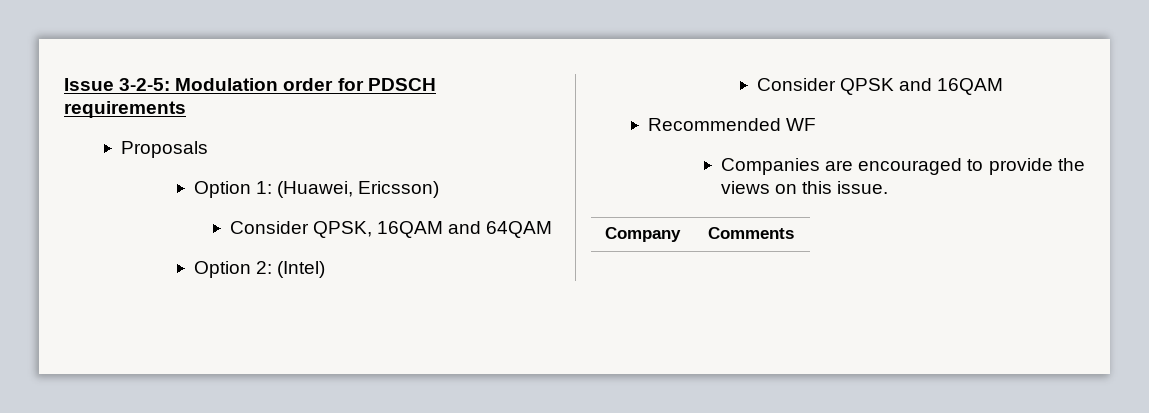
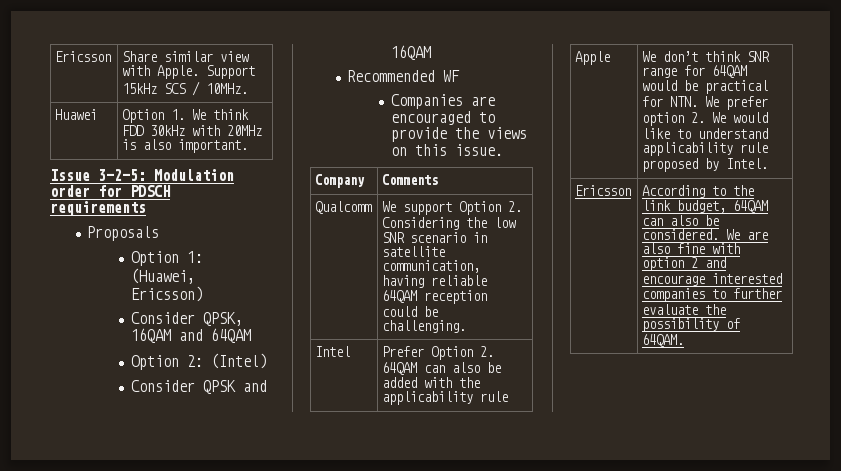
+ Ericsson | Share similar view with Apple. Support 15kHz SCS / 10MHz.
+ Huawei | Option 1. We think FDD 30kHz with 20MHz is also important.
+ Qualcomm | We support Option 2. Considering the low SNR scenario in satellite communication, having reliable 64QAM reception could be challenging.
+ Intel | Prefer Option 2. 64QAM can also be added with the applicability rule
+ Apple | We don’t think SNR range for 64QAM would be practical for NTN. We prefer option 2. We would like to understand applicability rule proposed by Intel.
+ Ericsson | According to the link budget, 64QAM can also be considered. We are also fine with option 2 and encourage interested companies to further evaluate the possibility of 64QAM.

